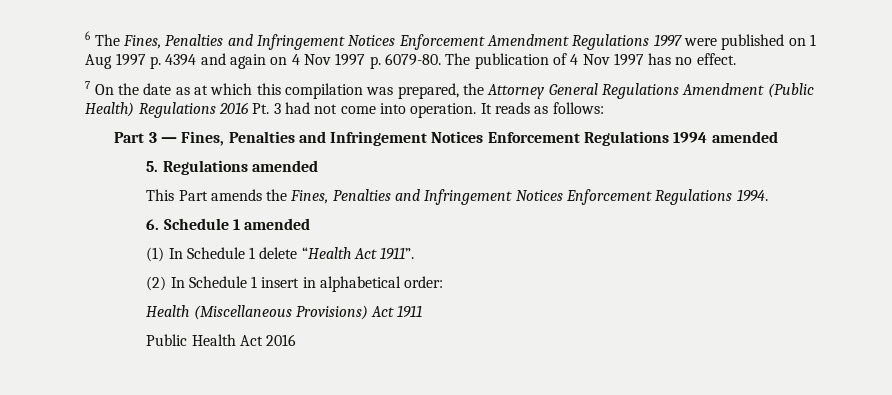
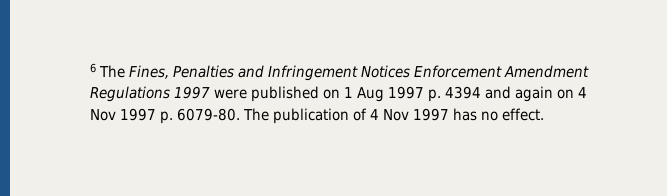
- 7 On the date as at which this compilation was prepared, the Attorney General Regulations Amendment (Public Health) Regulations 2016 Pt. 3 had not come into operation. It reads as follows:
- Part 3 — Fines, Penalties and Infringement Notices Enforcement Regulations 1994 amended
- 5. Regulations amended
- This Part amends the Fines, Penalties and Infringement Notices Enforcement Regulations 1994.
- 6. Schedule 1 amended
- (1) In Schedule 1 delete “Health Act 1911”.
- (2) In Schedule 1 insert in alphabetical order:
- Health (Miscellaneous Provisions) Act 1911
- Public Health Act 2016

